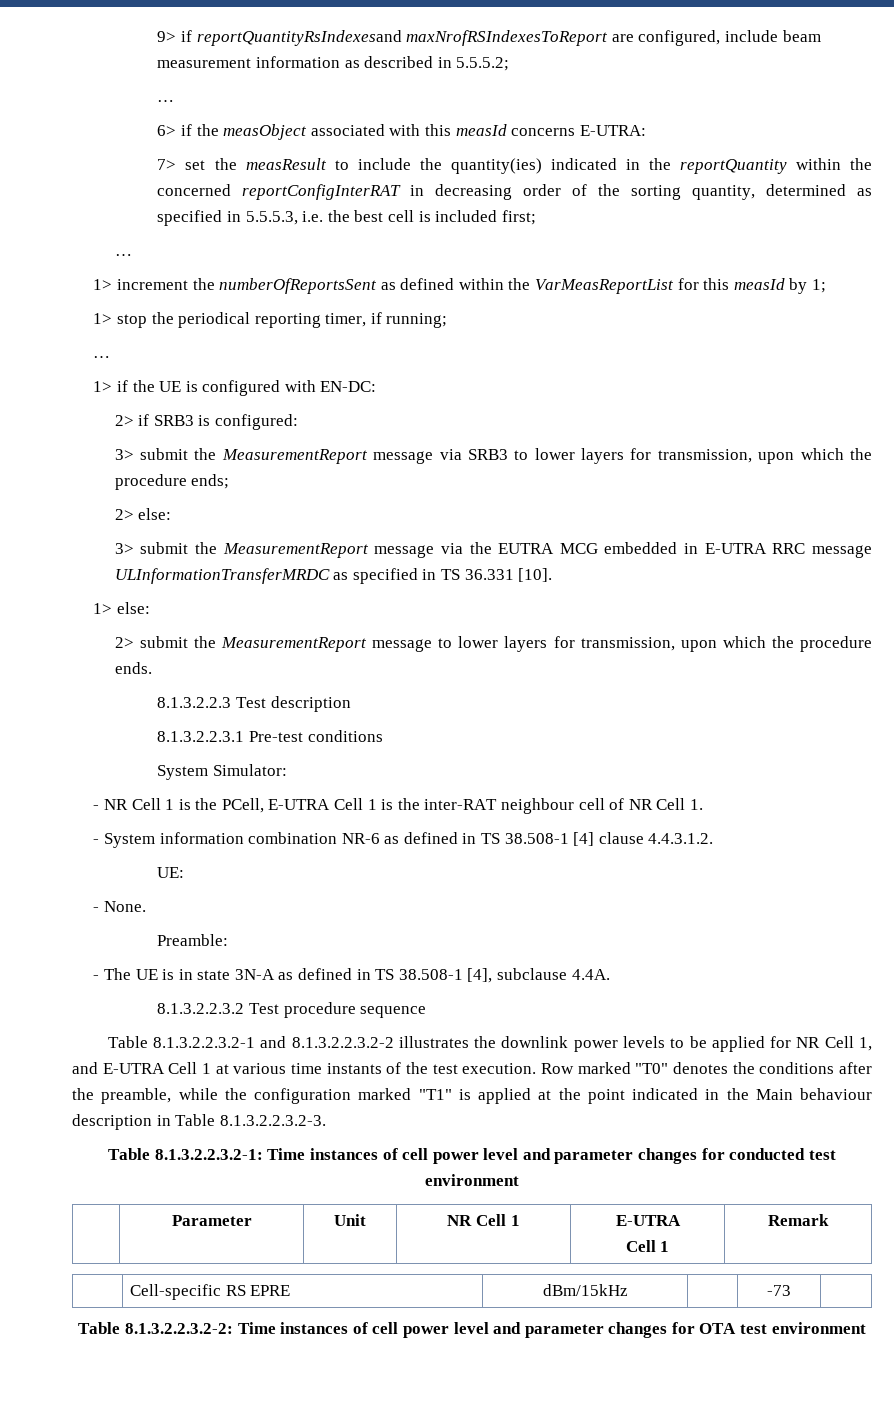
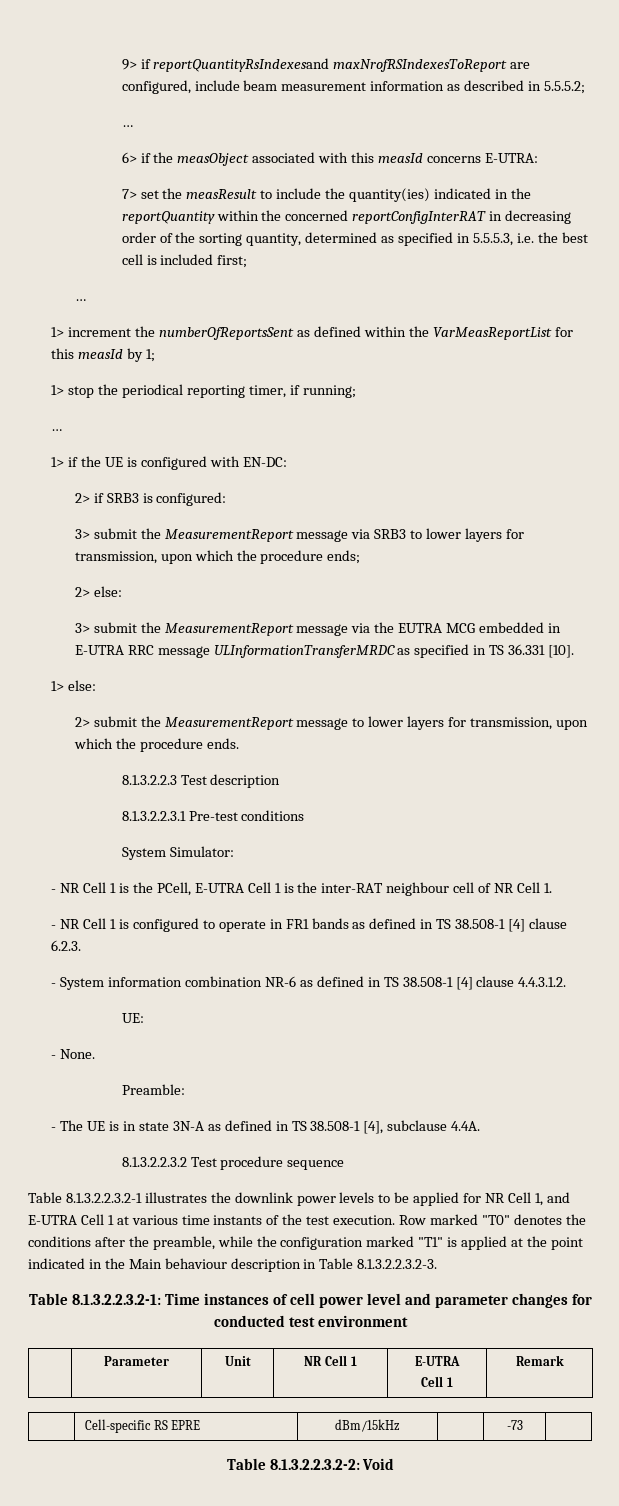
+ - NR Cell 1 is configured to operate in FR1 bands as defined in TS 38.508-1 [4] clause 6.2.3.
- Table 8.1.3.2.2.3.2-1 and 8.1.3.2.2.3.2-2 illustrates the downlink power levels to be applied for NR Cell 1, and E-UTRA Cell 1 at various time instants of the test execution.
+ Table 8.1.3.2.2.3.2-1 illustrates the downlink power levels to be applied for NR Cell 1, and E-UTRA Cell 1 at various time instants of the test execution.
- Table 8.1.3.2.2.3.2-2: Time instances of cell power level and parameter changes for OTA test environment
+ Table 8.1.3.2.2.3.2-2: Void

